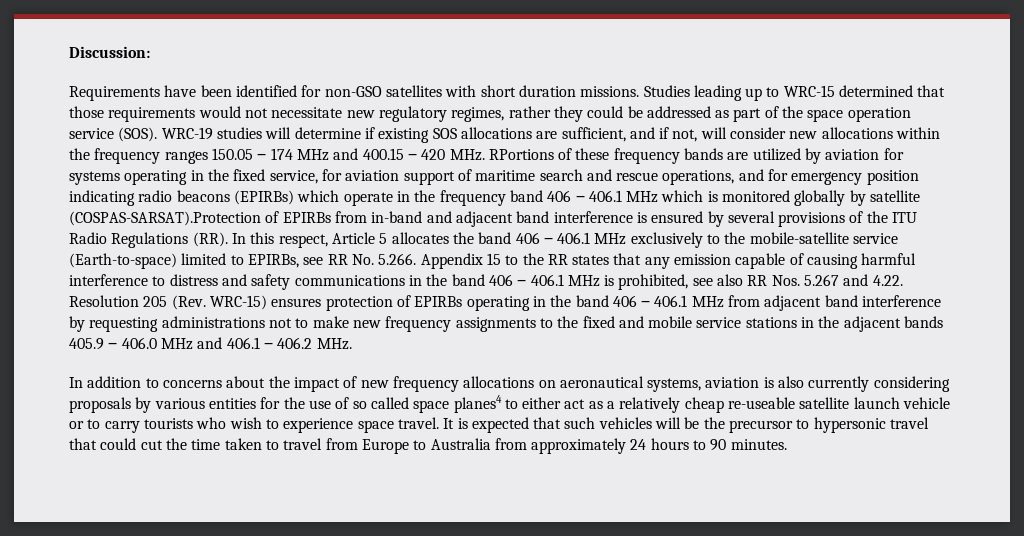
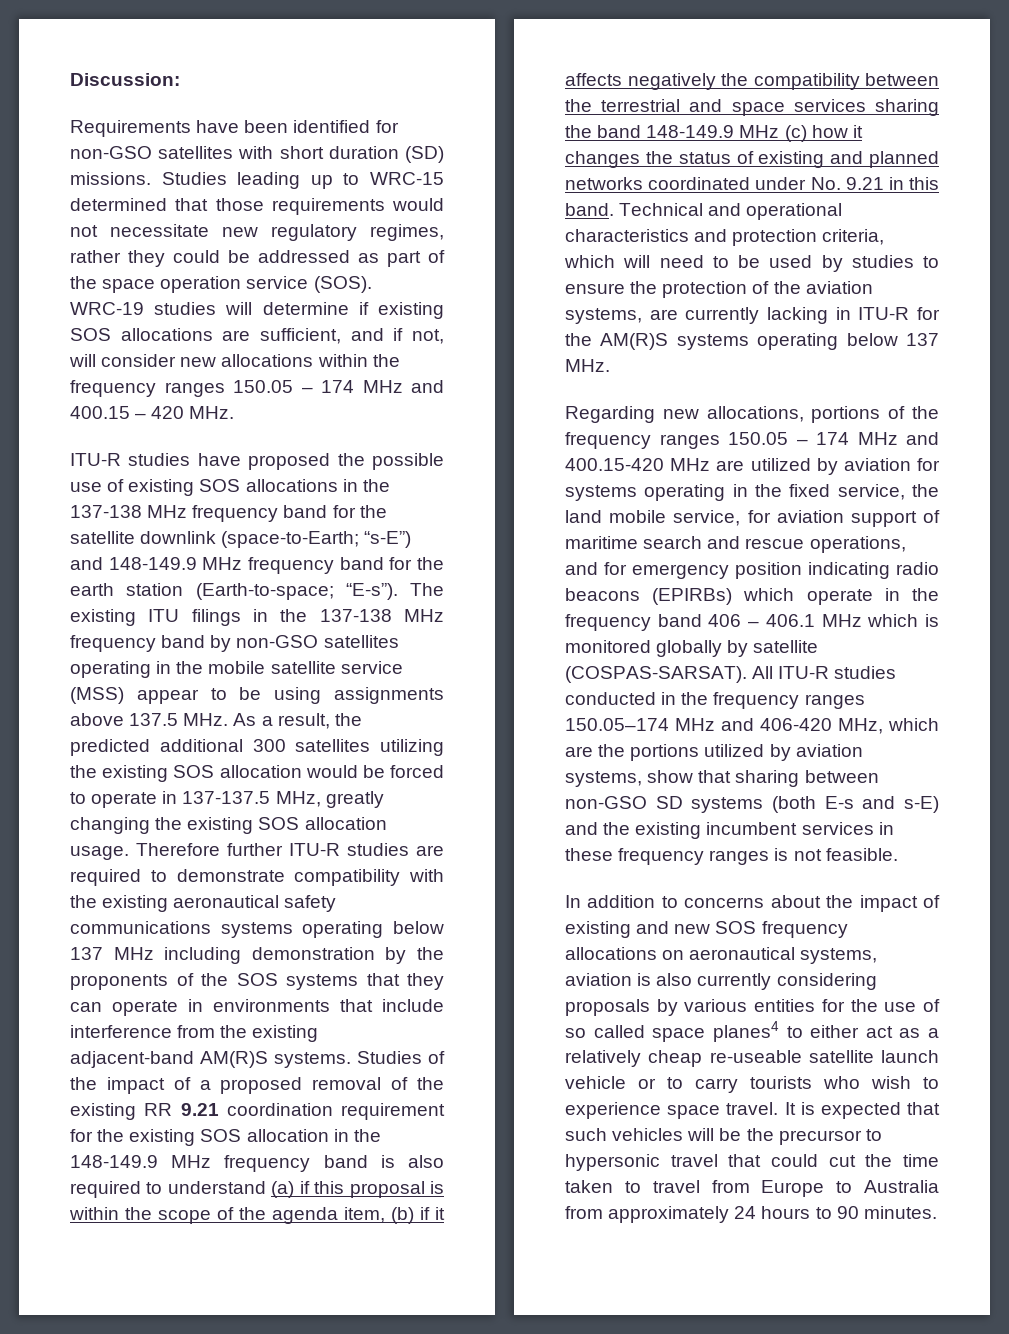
- Requirements have been identified for non-GSO satellites with short duration missions.
+ Requirements have been identified for non-GSO satellites with short duration (SD) missions.
- WRC-19 studies will determine if existing SOS allocations are sufficient, and if not, will consider new allocations within the frequency ranges 150.05 ‒ 174 MHz and 400.15 ‒ 420 MHz. RPortions of these frequency bands are utilized by aviation for systems operating in the fixed service, for aviation support of maritime search and rescue operations, and for emergency position indicating radio beacons (EPIRBs) which operate in the frequency band 406 ‒ 406.1 MHz which is monitored globally by satellite (COSPAS-SARSAT).Protection of EPIRBs from in-band and adjacent band interference is ensured by several provisions of the ITU Radio Regulations (RR). In this respect, Article 5 allocates the band 406 ‒ 406.1 MHz exclusively to the mobile-satellite service (Earth-to-space) limited to EPIRBs, see RR No. 5.266. Appendix 15 to the RR states that any emission capable of causing harmful interference to distress and safety communications in the band 406 ‒ 406.1 MHz is prohibited, see also RR Nos. 5.267 and 4.22. Resolution 205 (Rev. WRC-15) ensures protection of EPIRBs operating in the band 406 ‒ 406.1 MHz from adjacent band interference by requesting administrations not to make new frequency assignments to the fixed and mobile service stations in the adjacent bands 405.9 ‒ 406.0 MHz and 406.1 ‒ 406.2 MHz.
+ WRC-19 studies will determine if existing SOS allocations are sufficient, and if not, will consider new allocations within the frequency ranges 150.05 ‒ 174 MHz and 400.15 ‒ 420 MHz.
+ ITU-R studies have proposed the possible use of existing SOS allocations in the 137-138 MHz frequency band for the satellite downlink (space-to-Earth; “s-E”) and 148-149.9 MHz frequency band for the earth station (Earth-to-space; “E-s”). The existing ITU filings in the 137-138 MHz frequency band by non-GSO satellites operating in the mobile satellite service (MSS) appear to be using assignments above 137.5 MHz. As a result, the predicted additional 300 satellites utilizing the existing SOS allocation would be forced to operate in 137-137.5 MHz, greatly changing the existing SOS allocation usage. Therefore further ITU-R studies are required to demonstrate compatibility with the existing aeronautical safety communications systems operating below 137 MHz including demonstration by the proponents of the SOS systems that they can operate in environments that include interference from the existing adjacent-band AM(R)S systems. Studies of the impact of a proposed removal of the existing RR 9.21 coordination requirement for the existing SOS allocation in the 148-149.9 MHz frequency band is also required to understand (a) if this proposal is within the scope of the agenda item, (b) if it affects negatively the compatibility between the terrestrial and space services sharing the band 148-149.9 MHz (c) how it changes the status of existing and planned networks coordinated under No. 9.21 in this band. Technical and operational characteristics and protection criteria, which will need to be used by studies to ensure the protection of the aviation systems, are currently lacking in ITU-R for the AM(R)S systems operating below 137 MHz.
+ Regarding new allocations, portions of the frequency ranges 150.05 ‒ 174 MHz and 400.15-420 MHz are utilized by aviation for systems operating in the fixed service, the land mobile service, for aviation support of maritime search and rescue operations, and for emergency position indicating radio beacons (EPIRBs) which operate in the frequency band 406 ‒ 406.1 MHz which is monitored globally by satellite (COSPAS-SARSAT). All ITU-R studies conducted in the frequency ranges 150.05–174 MHz and 406-420 MHz, which are the portions utilized by aviation systems, show that sharing between non-GSO SD systems (both E-s and s-E) and the existing incumbent services in these frequency ranges is not feasible.
- In addition to concerns about the impact of new frequency allocations on aeronautical systems, aviation is also currently considering proposals by various entities for the use of so called space planes4 to either act as a relatively cheap re-useable satellite launch vehicle or to carry tourists who wish to experience space travel.
+ In addition to concerns about the impact of existing and new SOS frequency allocations on aeronautical systems, aviation is also currently considering proposals by various entities for the use of so called space planes4 to either act as a relatively cheap re-useable satellite launch vehicle or to carry tourists who wish to experience space travel.

